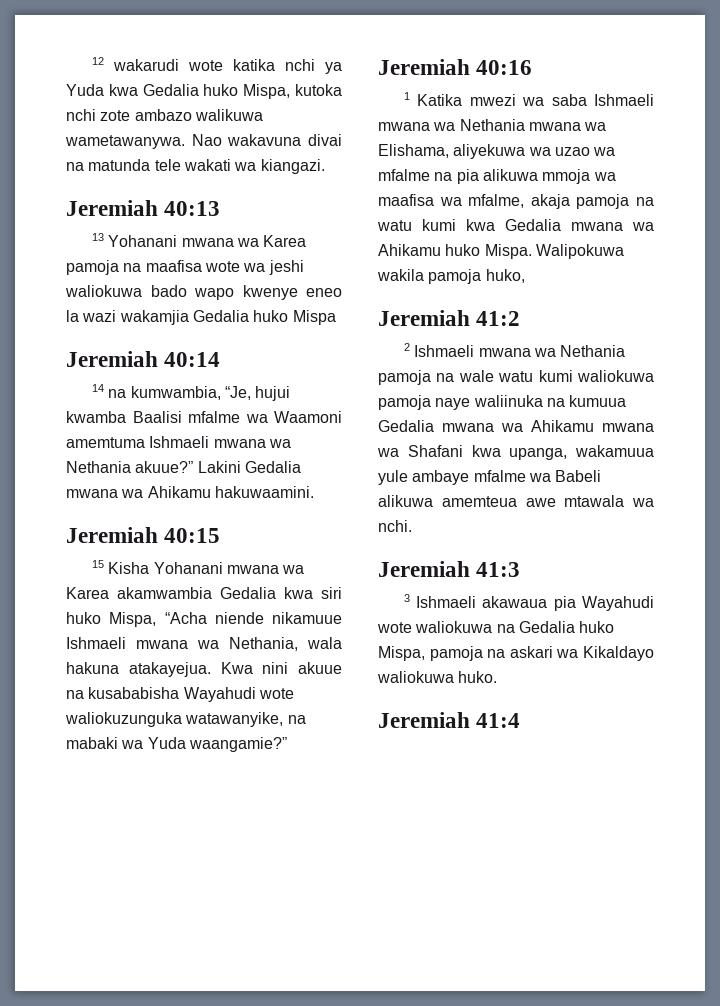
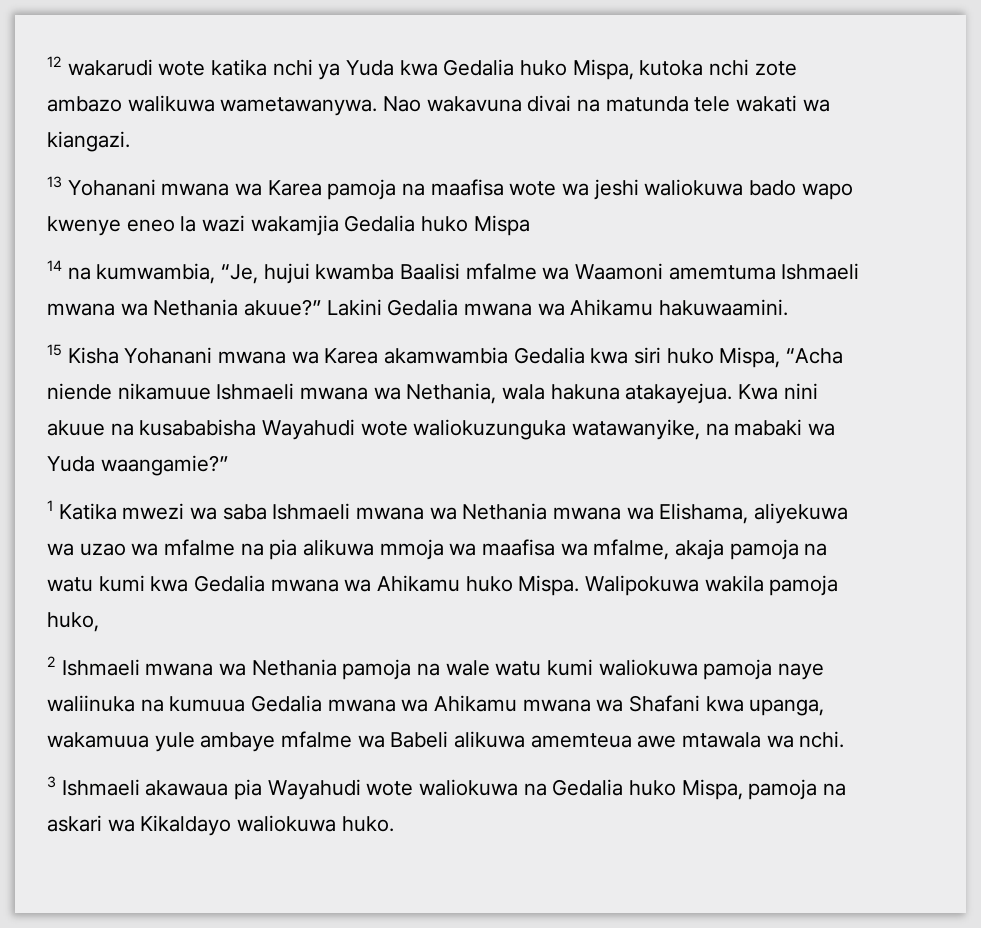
- Jeremiah 40:13
- Jeremiah 40:14
- Jeremiah 40:15
- Jeremiah 40:16
- Jeremiah 41:2
- Jeremiah 41:3
- Jeremiah 41:4

